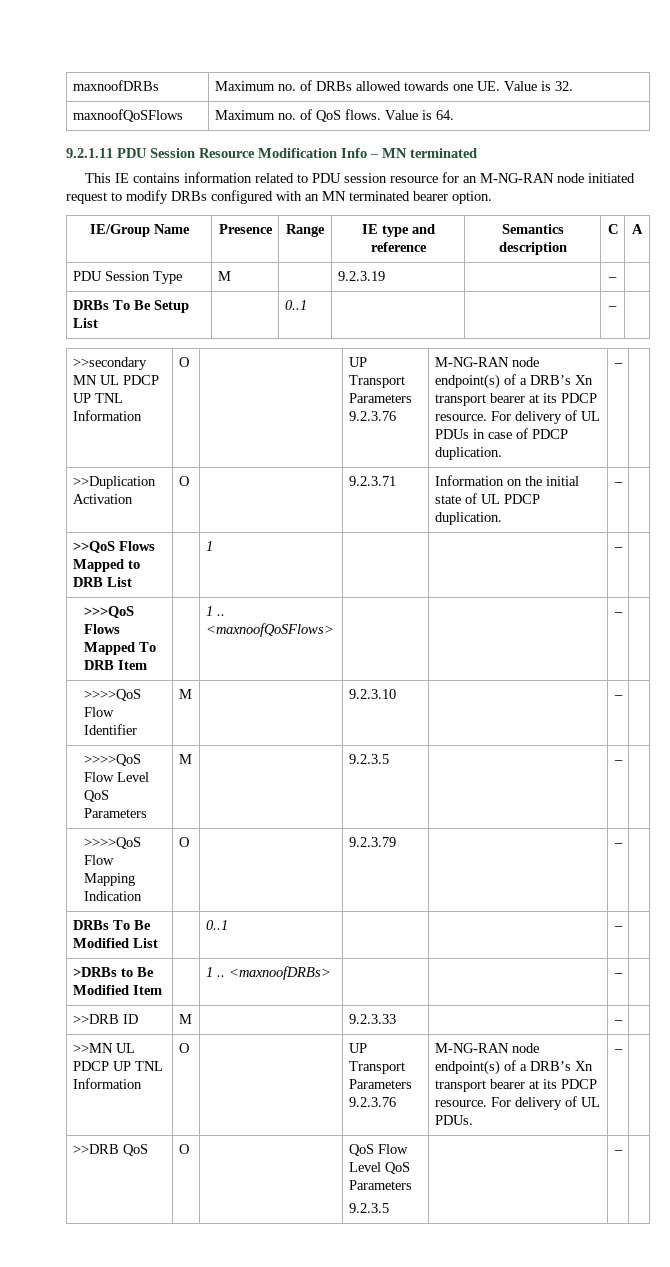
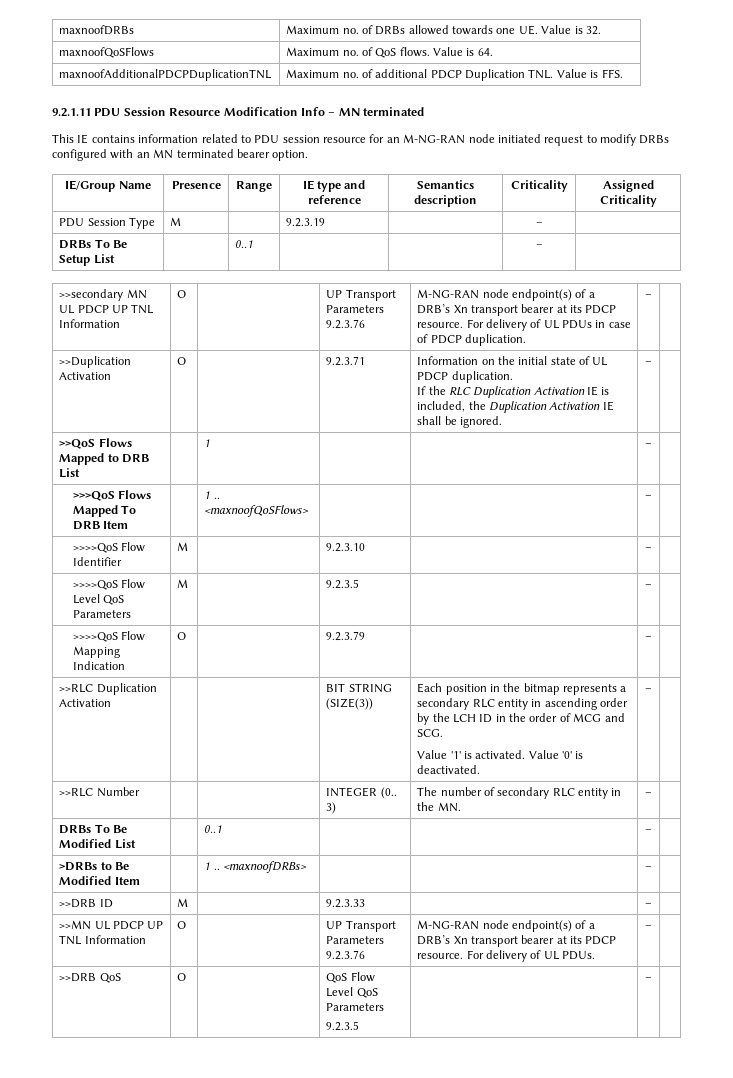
+ maxnoofAdditionalPDCPDuplicationTNL | Maximum no. of additional PDCP Duplication TNL. Value is FFS.
- IE/Group Name | Presence | Range | IE type and reference | Semantics description | C | A
+ IE/Group Name | Presence | Range | IE type and reference | Semantics description | Criticality | Assigned Criticality
- >>Duplication Activation | O | | 9.2.3.71 | Information on the initial state of UL PDCP duplication. | – |
+ >>Duplication Activation | O | | 9.2.3.71 | Information on the initial state of UL PDCP duplication.
+ If the RLC Duplication Activation IE is included, the Duplication Activation IE shall be ignored. | – |
+ >>RLC Duplication Activation | | | BIT STRING (SIZE(3)) | Each position in the bitmap represents a secondary RLC entity in ascending order by the LCH ID in the order of MCG and SCG.
+ Value '1' is activated. Value '0' is deactivated. | – |
+ >>RLC Number | | | INTEGER (0.. 3) | The number of secondary RLC entity in the MN. | – |

